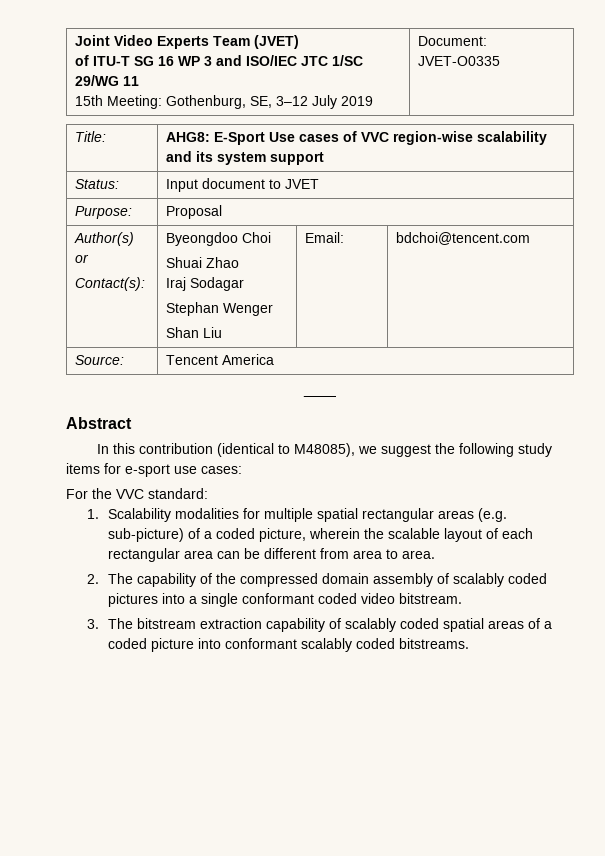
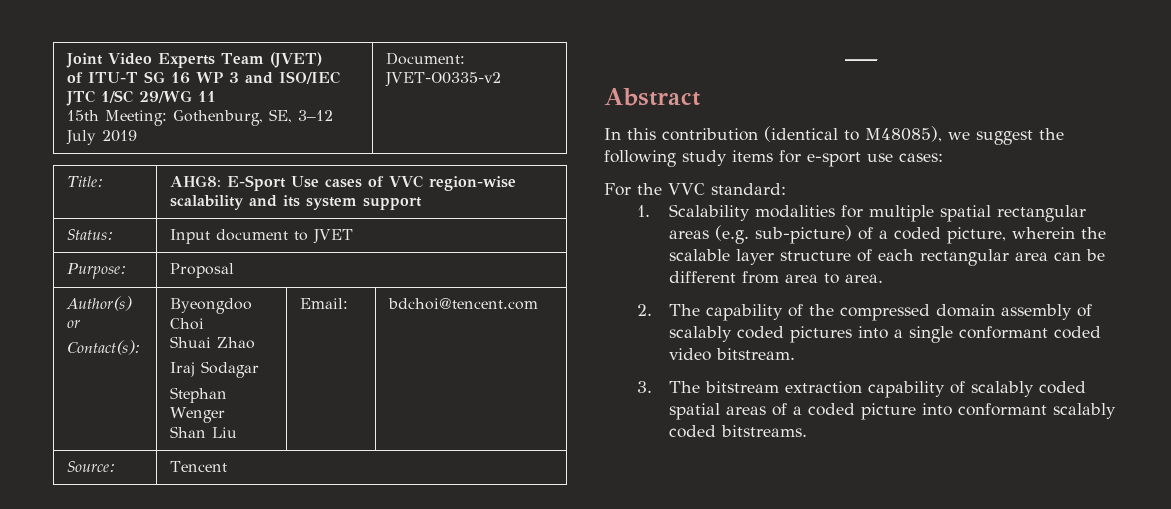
  Joint Video Experts Team (JVET)
  of ITU-T SG 16 WP 3 and ISO/IEC JTC 1/SC 29/WG 11
- 15th Meeting: Gothenburg, SE, 3–12 July 2019 | Document: JVET-O0335
+ 15th Meeting: Gothenburg, SE, 3–12 July 2019 | Document: JVET-O0335-v2
- Source: | Tencent America
+ Source: | Tencent
- 1. Scalability modalities for multiple spatial rectangular areas (e.g. sub-picture) of a coded picture, wherein the scalable layout of each rectangular area can be different from area to area.
+ 1. Scalability modalities for multiple spatial rectangular areas (e.g. sub-picture) of a coded picture, wherein the scalable layer structure of each rectangular area can be different from area to area.

